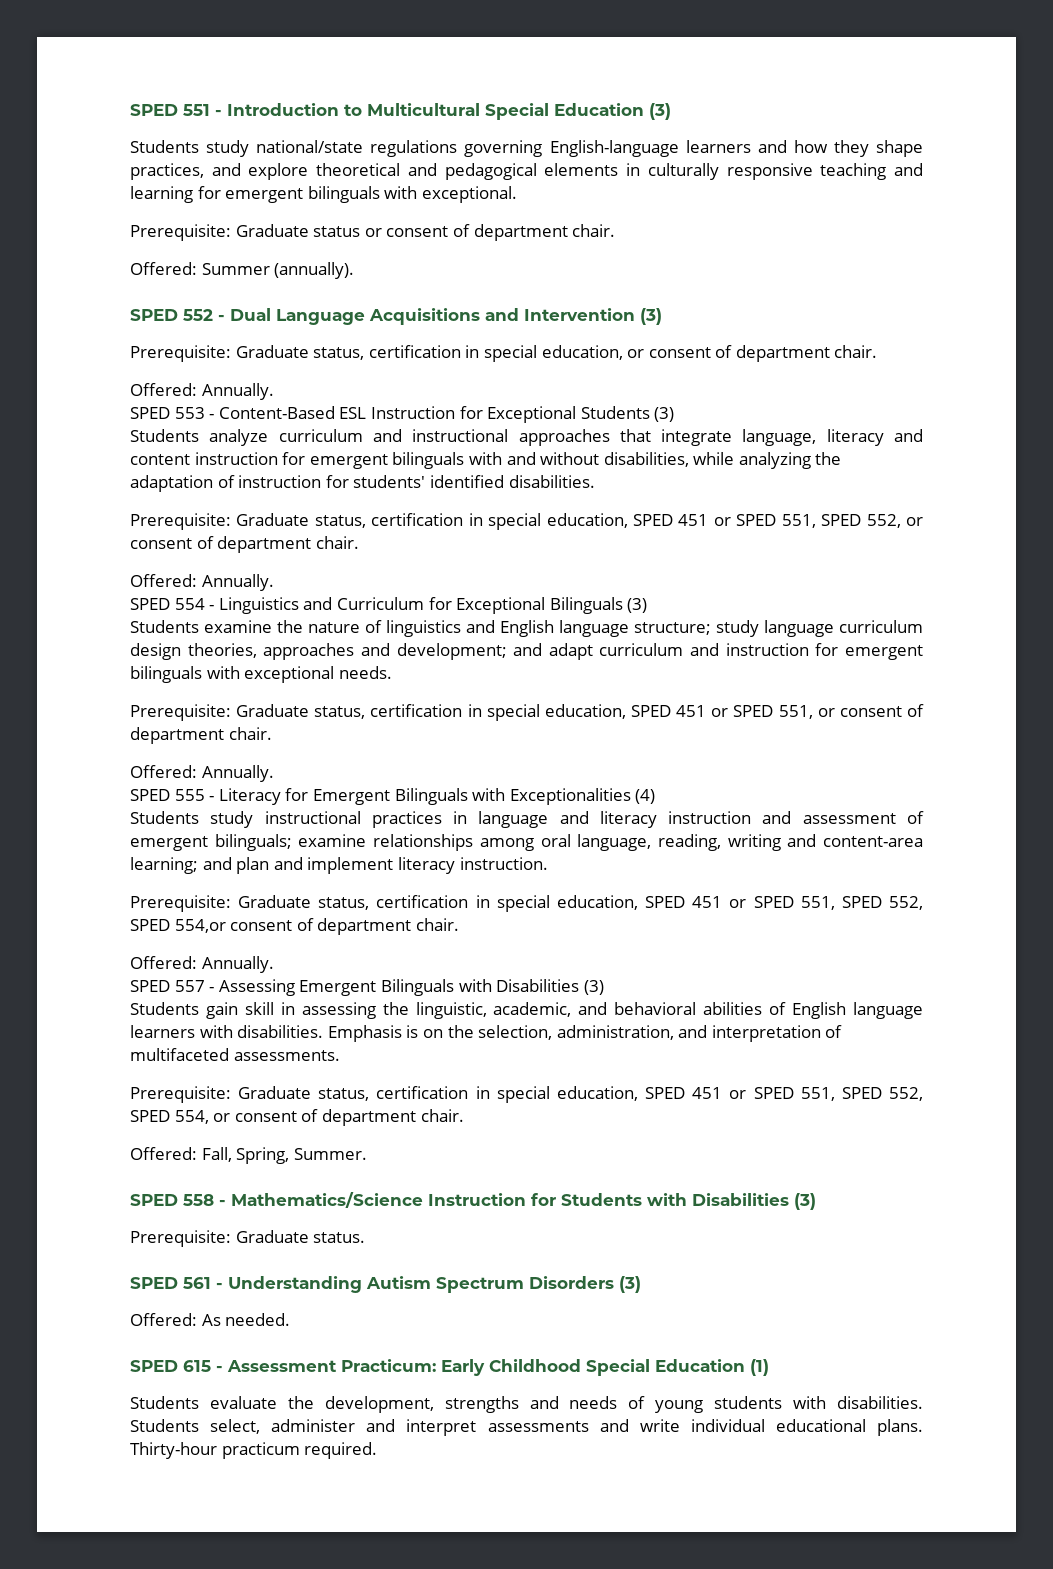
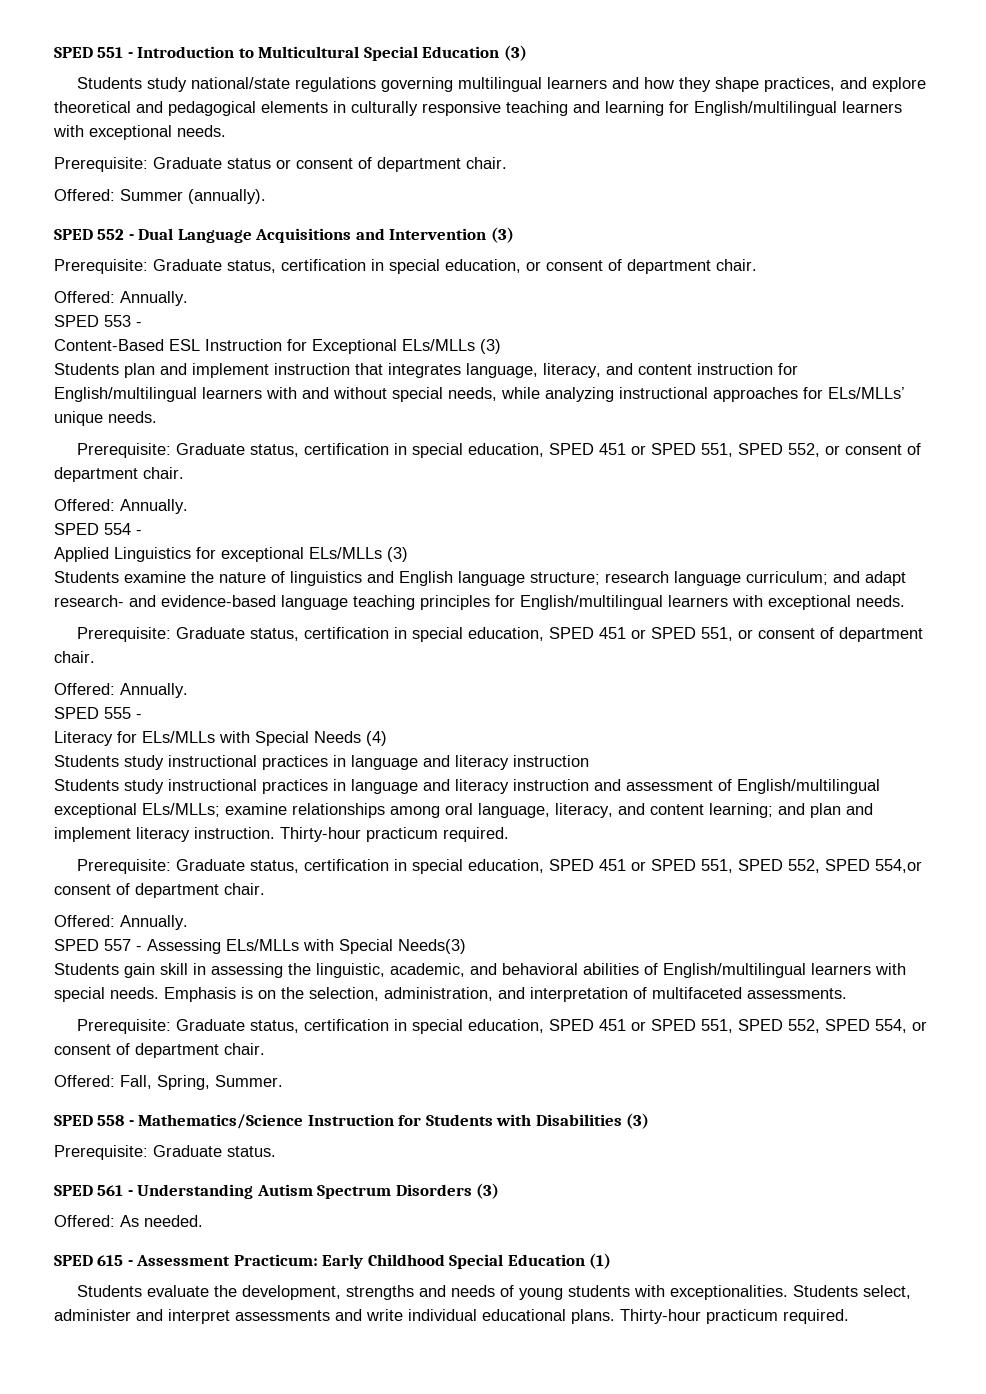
- Students study national/state regulations governing English-language learners and how they shape practices, and explore theoretical and pedagogical elements in culturally responsive teaching and learning for emergent bilinguals with exceptional.
+ Students study national/state regulations governing multilingual learners and how they shape practices, and explore theoretical and pedagogical elements in culturally responsive teaching and learning for English/multilingual learners with exceptional needs.
- SPED 553 - Content-Based ESL Instruction for Exceptional Students (3)
- Students analyze curriculum and instructional approaches that integrate language, literacy and content instruction for emergent bilinguals with and without disabilities, while analyzing the adaptation of instruction for students' identified disabilities.
+ SPED 553 -
+ Content-Based ESL Instruction for Exceptional ELs/MLLs (3)
+ Students plan and implement instruction that integrates language, literacy, and content instruction for English/multilingual learners with and without special needs, while analyzing instructional approaches for ELs/MLLs’ unique needs.
- SPED 554 - Linguistics and Curriculum for Exceptional Bilinguals (3)
+ SPED 554 -
+ Applied Linguistics for exceptional ELs/MLLs (3)
- Students examine the nature of linguistics and English language structure; study language curriculum design theories, approaches and development; and adapt curriculum and instruction for emergent bilinguals with exceptional needs.
+ Students examine the nature of linguistics and English language structure; research language curriculum; and adapt research- and evidence-based language teaching principles for English/multilingual learners with exceptional needs.
- SPED 555 - Literacy for Emergent Bilinguals with Exceptionalities (4)
- Students study instructional practices in language and literacy instruction and assessment of emergent bilinguals; examine relationships among oral language, reading, writing and content-area learning; and plan and implement literacy instruction.
+ SPED 555 -
+ Literacy for ELs/MLLs with Special Needs (4)
+ Students study instructional practices in language and literacy instruction
+ Students study instructional practices in language and literacy instruction and assessment of English/multilingual exceptional ELs/MLLs; examine relationships among oral language, literacy, and content learning; and plan and implement literacy instruction. Thirty-hour practicum required.
- SPED 557 - Assessing Emergent Bilinguals with Disabilities (3)
+ SPED 557 - Assessing ELs/MLLs with Special Needs(3)
- Students gain skill in assessing the linguistic, academic, and behavioral abilities of English language learners with disabilities.
+ Students gain skill in assessing the linguistic, academic, and behavioral abilities of English/multilingual learners with special needs.
- Students evaluate the development, strengths and needs of young students with disabilities.
+ Students evaluate the development, strengths and needs of young students with exceptionalities.

